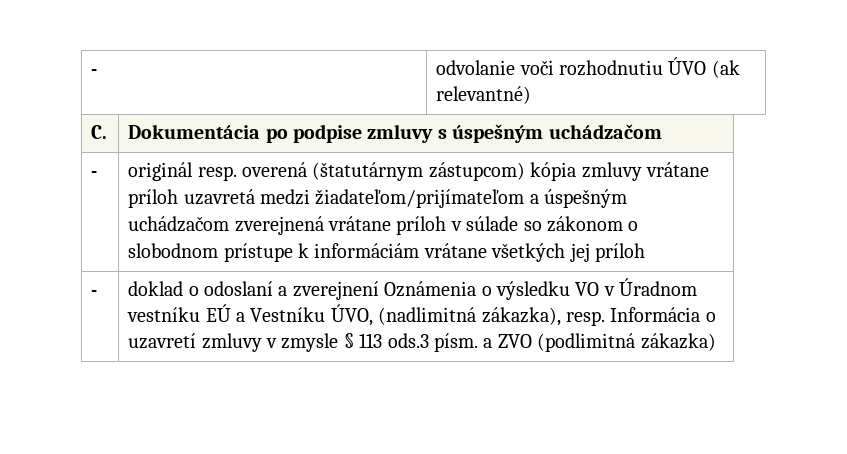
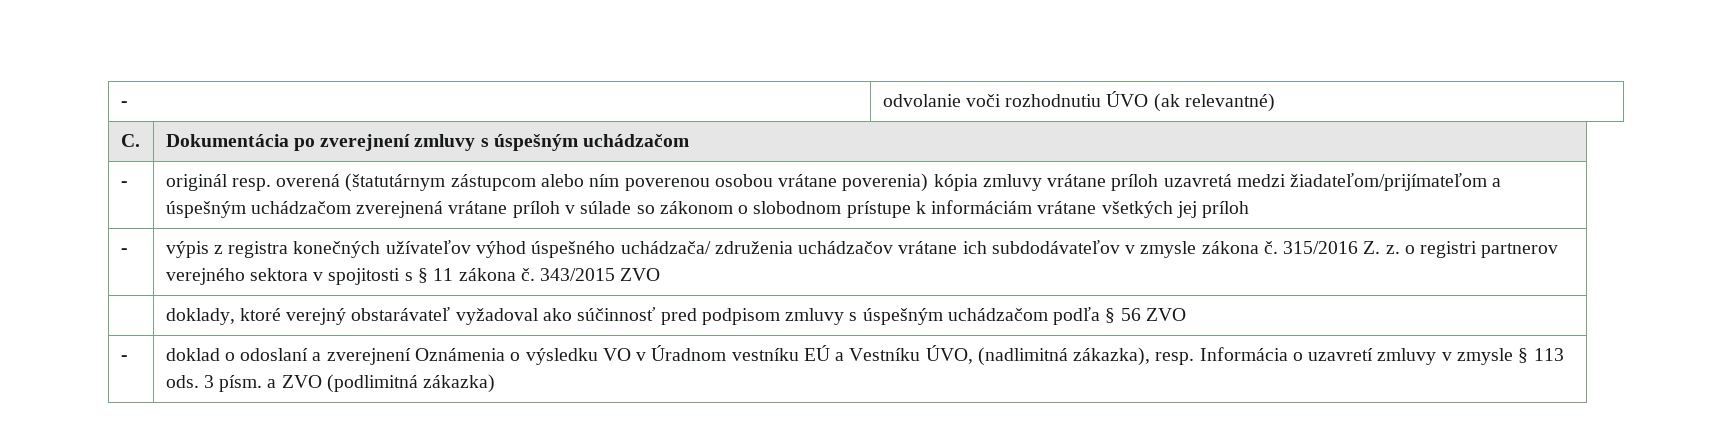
- C. | Dokumentácia po podpise zmluvy s úspešným uchádzačom
+ C. | Dokumentácia po zverejnení zmluvy s úspešným uchádzačom
- - | originál resp. overená (štatutárnym zástupcom) kópia zmluvy vrátane príloh uzavretá medzi žiadateľom/prijímateľom a úspešným uchádzačom zverejnená vrátane príloh v súlade so zákonom o slobodnom prístupe k informáciám vrátane všetkých jej príloh
+ - | originál resp. overená (štatutárnym zástupcom alebo ním poverenou osobou vrátane poverenia) kópia zmluvy vrátane príloh uzavretá medzi žiadateľom/prijímateľom a úspešným uchádzačom zverejnená vrátane príloh v súlade so zákonom o slobodnom prístupe k informáciám vrátane všetkých jej príloh
+ - | výpis z registra konečných užívateľov výhod úspešného uchádzača/ združenia uchádzačov vrátane ich subdodávateľov v zmysle zákona č. 315/2016 Z. z. o registri partnerov verejného sektora v spojitosti s § 11 zákona č. 343/2015 ZVO
+ | doklady, ktoré verejný obstarávateľ vyžadoval ako súčinnosť pred podpisom zmluvy s úspešným uchádzačom podľa § 56 ZVO
- - | doklad o odoslaní a zverejnení Oznámenia o výsledku VO v Úradnom vestníku EÚ a Vestníku ÚVO, (nadlimitná zákazka), resp. Informácia o uzavretí zmluvy v zmysle § 113 ods.3 písm. a ZVO (podlimitná zákazka)
+ - | doklad o odoslaní a zverejnení Oznámenia o výsledku VO v Úradnom vestníku EÚ a Vestníku ÚVO, (nadlimitná zákazka), resp. Informácia o uzavretí zmluvy v zmysle § 113 ods. 3 písm. a ZVO (podlimitná zákazka)

